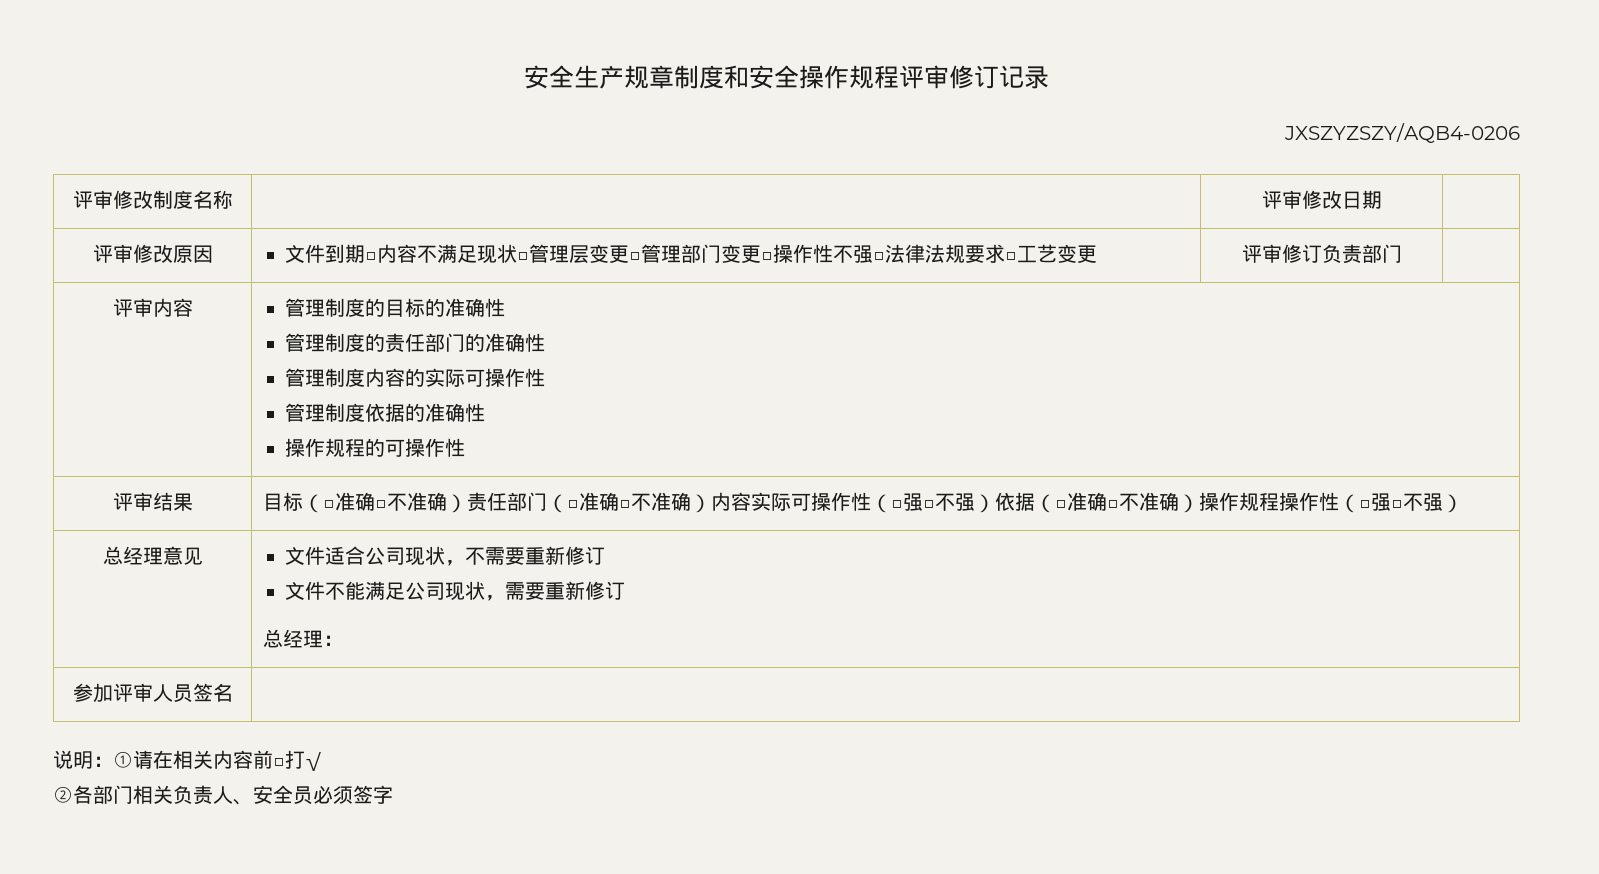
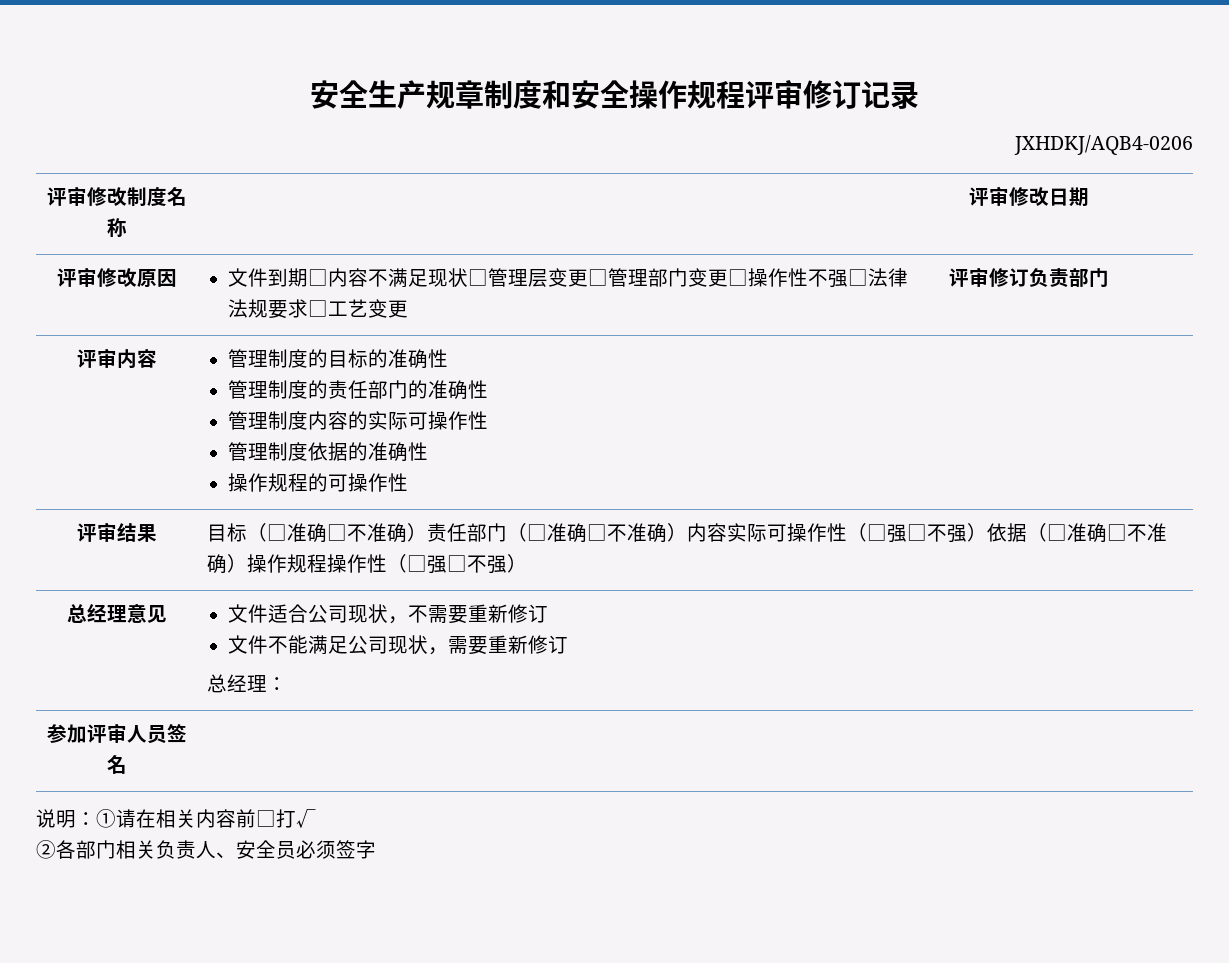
- JXSZYZSZY/AQB4-0206
+ JXHDKJ/AQB4-0206

